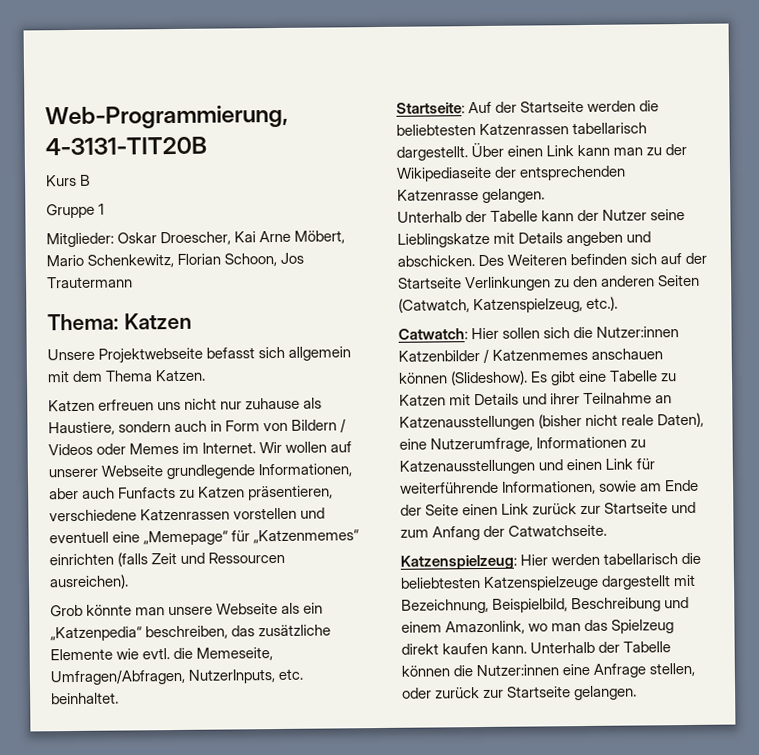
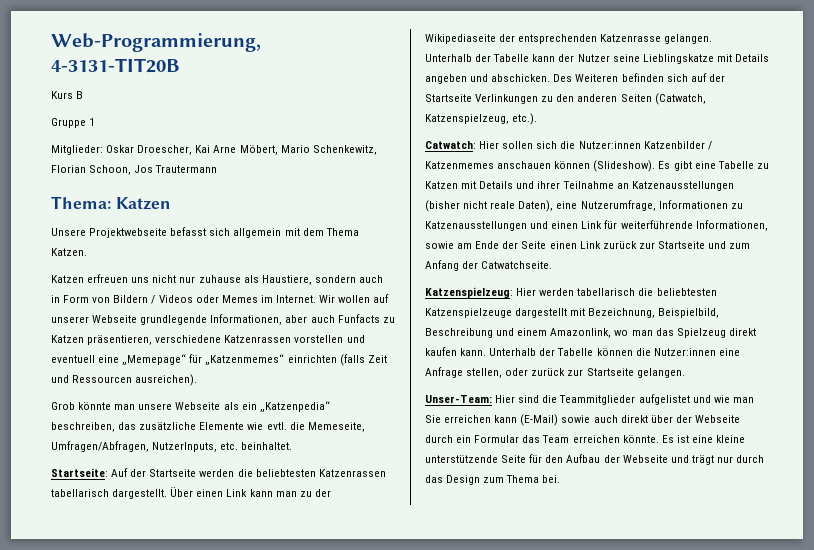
+ Unser-Team: Hier sind die Teammitglieder aufgelistet und wie man Sie erreichen kann (E-Mail) sowie auch direkt über der Webseite durch ein Formular das Team erreichen könnte. Es ist eine kleine unterstützende Seite für den Aufbau der Webseite und trägt nur durch das Design zum Thema bei.

